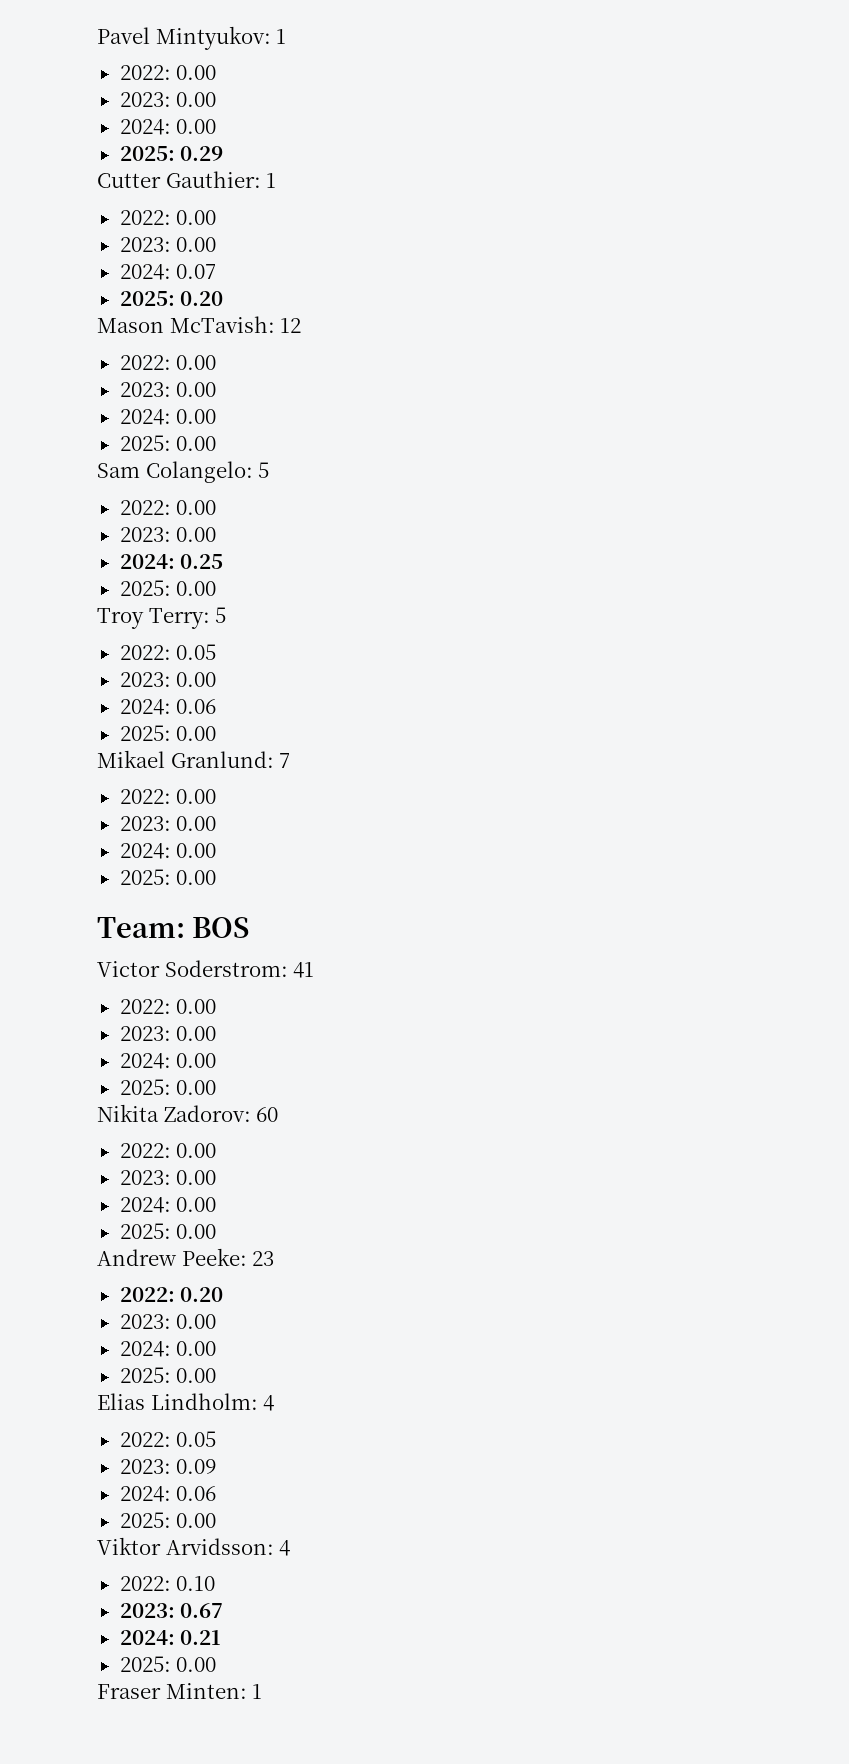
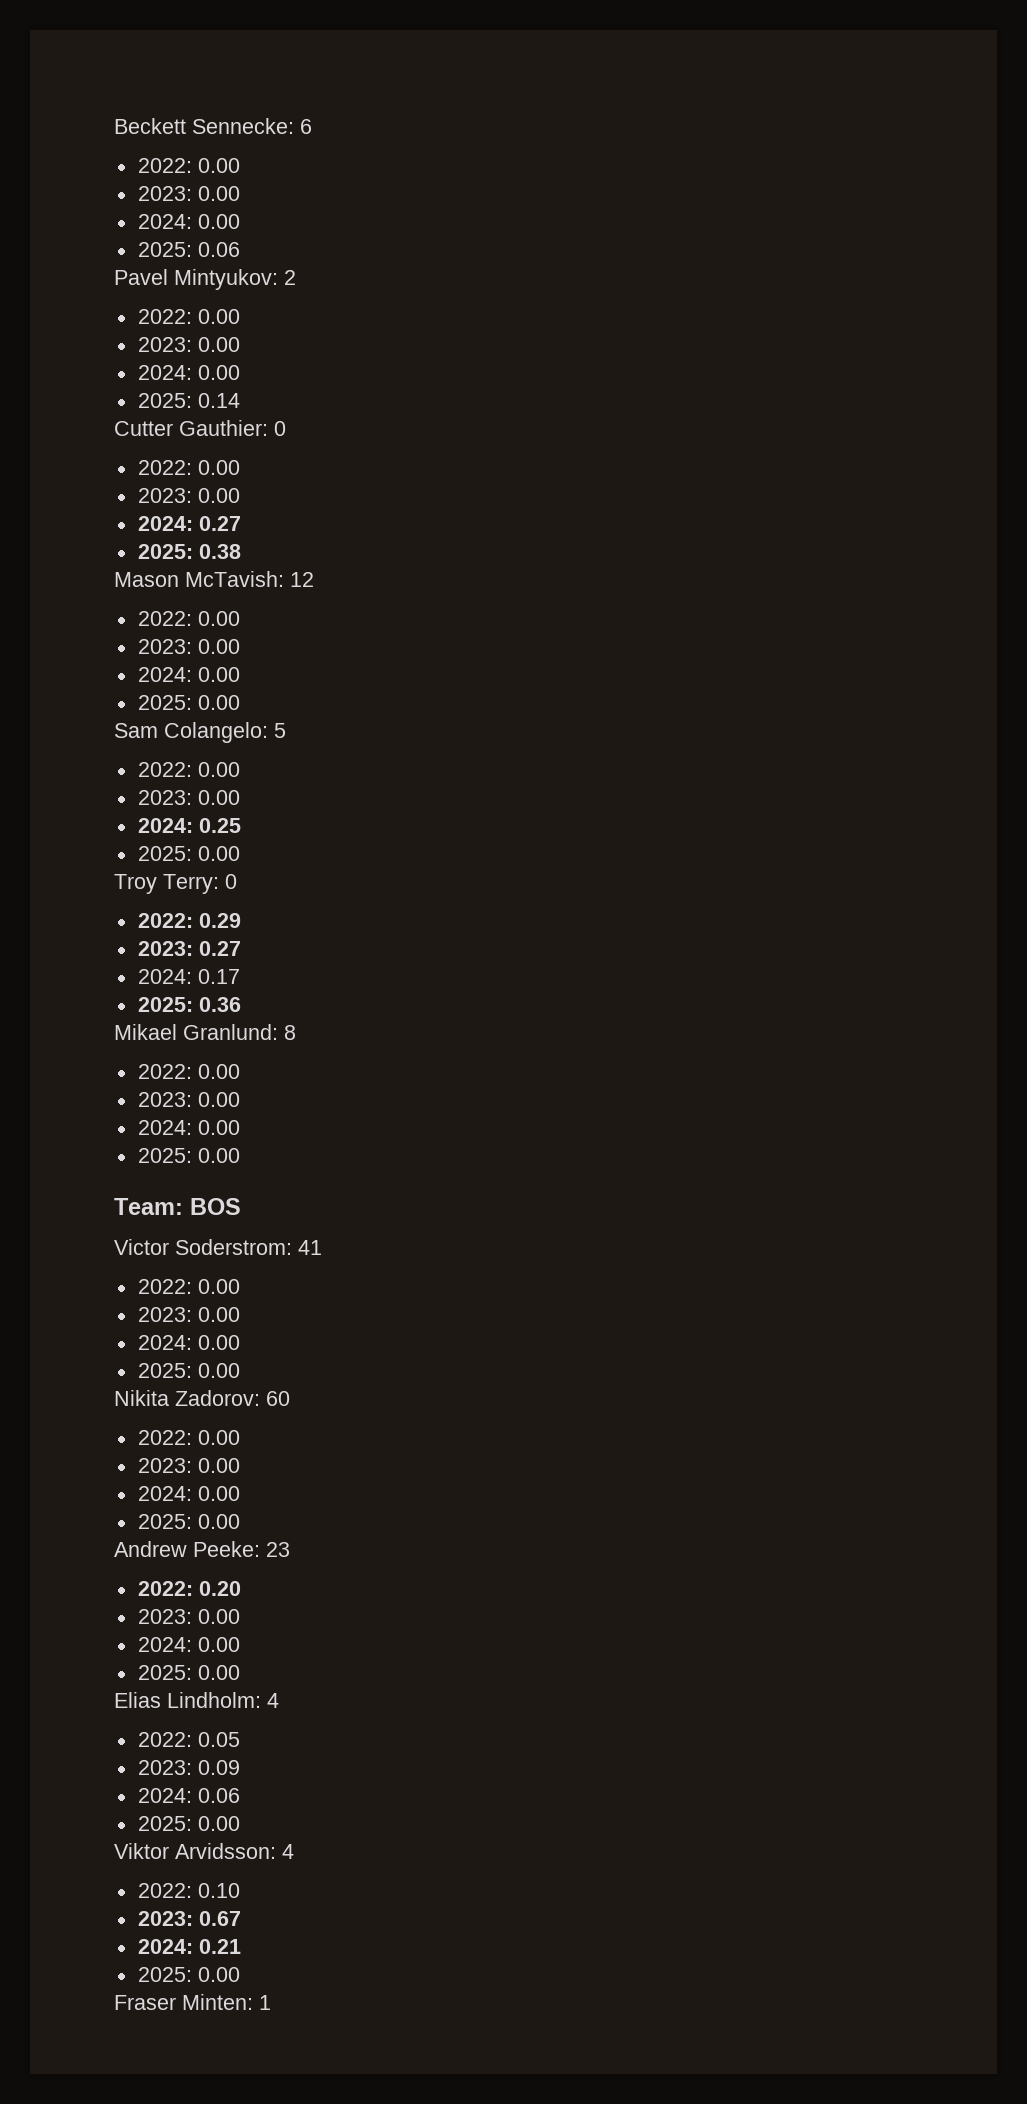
- Pavel Mintyukov: 1
+ Beckett Sennecke: 6
  2022: 0.00
  2023: 0.00
  2024: 0.00
- 2025: 0.29
- Cutter Gauthier: 1
+ 2025: 0.06
+ Pavel Mintyukov: 2
  2022: 0.00
  2023: 0.00
- 2024: 0.07
- 2025: 0.20
+ 2024: 0.00
+ 2025: 0.14
+ Cutter Gauthier: 0
+ 2022: 0.00
+ 2023: 0.00
+ 2024: 0.27
+ 2025: 0.38
- Troy Terry: 5
- 2022: 0.05
- 2023: 0.00
- 2024: 0.06
- 2025: 0.00
+ Troy Terry: 0
+ 2022: 0.29
+ 2023: 0.27
+ 2024: 0.17
+ 2025: 0.36
- Mikael Granlund: 7
+ Mikael Granlund: 8

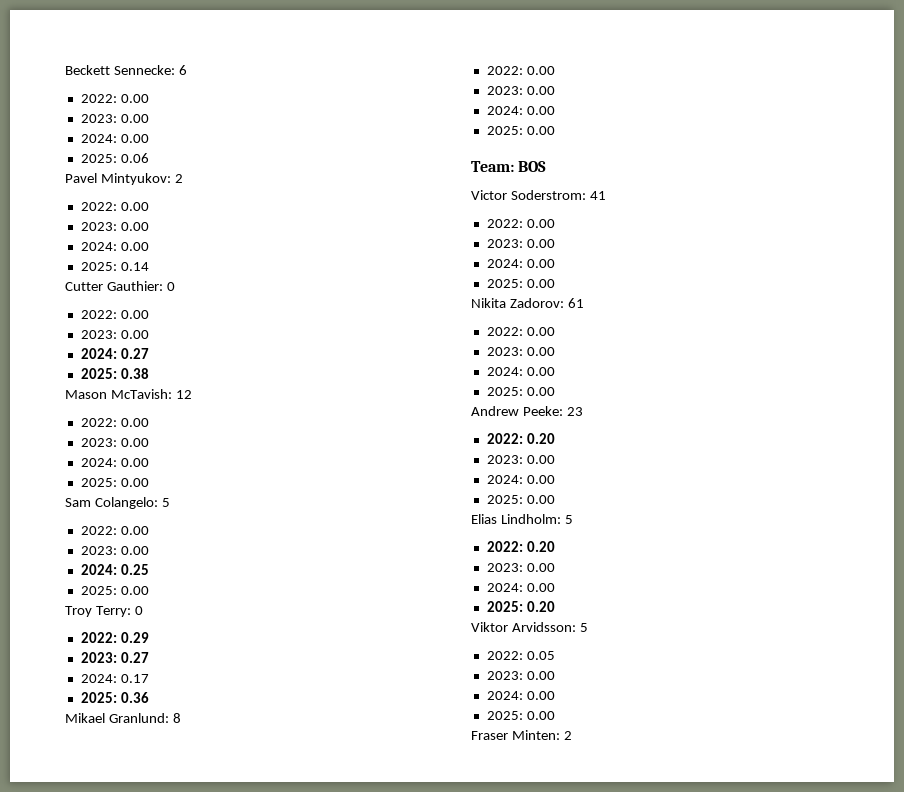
- Nikita Zadorov: 60
+ Nikita Zadorov: 61
- Elias Lindholm: 4
+ Elias Lindholm: 5
+ 2022: 0.20
+ 2023: 0.00
+ 2024: 0.00
+ 2025: 0.20
+ Viktor Arvidsson: 5
  2022: 0.05
- 2023: 0.09
- 2024: 0.06
- 2025: 0.00
- Viktor Arvidsson: 4
- 2022: 0.10
- 2023: 0.67
- 2024: 0.21
+ 2023: 0.00
+ 2024: 0.00
- Fraser Minten: 1
+ Fraser Minten: 2

